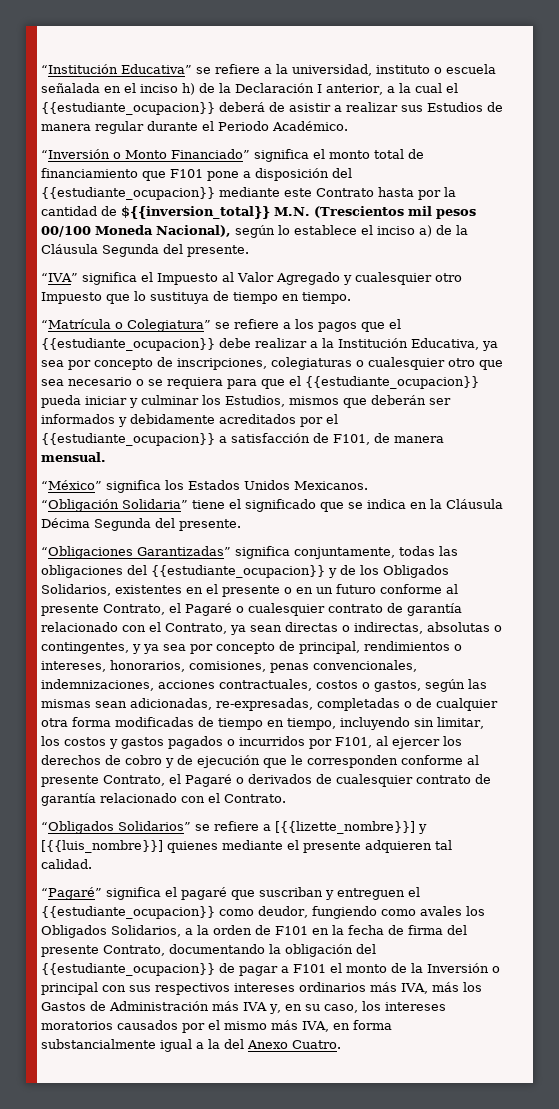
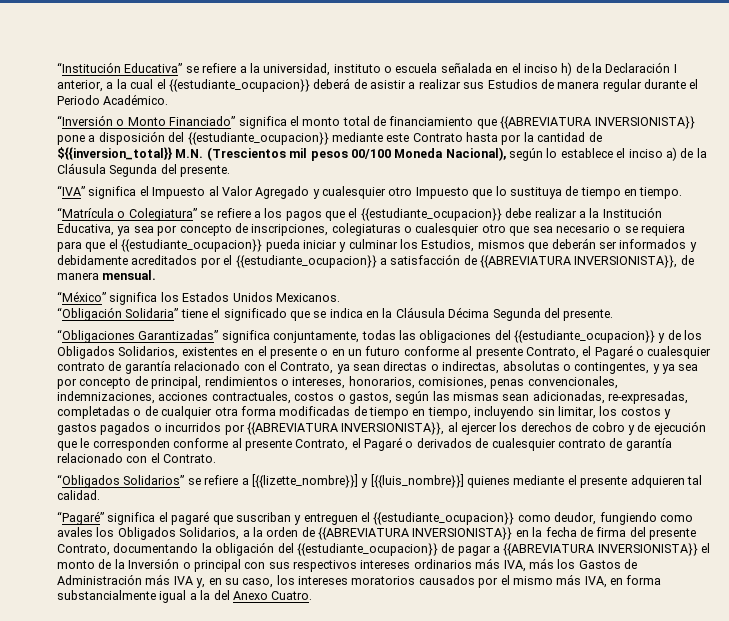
- “Inversión o Monto Financiado” significa el monto total de financiamiento que F101 pone a disposición del {{estudiante_ocupacion}} mediante este Contrato hasta por la cantidad de ${{inversion_total}} M.N. (Trescientos mil pesos 00/100 Moneda Nacional), según lo establece el inciso a) de la Cláusula Segunda del presente.
+ “Inversión o Monto Financiado” significa el monto total de financiamiento que {{ABREVIATURA INVERSIONISTA}} pone a disposición del {{estudiante_ocupacion}} mediante este Contrato hasta por la cantidad de ${{inversion_total}} M.N. (Trescientos mil pesos 00/100 Moneda Nacional), según lo establece el inciso a) de la Cláusula Segunda del presente.
- “Matrícula o Colegiatura” se refiere a los pagos que el {{estudiante_ocupacion}} debe realizar a la Institución Educativa, ya sea por concepto de inscripciones, colegiaturas o cualesquier otro que sea necesario o se requiera para que el {{estudiante_ocupacion}} pueda iniciar y culminar los Estudios, mismos que deberán ser informados y debidamente acreditados por el {{estudiante_ocupacion}} a satisfacción de F101, de manera mensual.
+ “Matrícula o Colegiatura” se refiere a los pagos que el {{estudiante_ocupacion}} debe realizar a la Institución Educativa, ya sea por concepto de inscripciones, colegiaturas o cualesquier otro que sea necesario o se requiera para que el {{estudiante_ocupacion}} pueda iniciar y culminar los Estudios, mismos que deberán ser informados y debidamente acreditados por el {{estudiante_ocupacion}} a satisfacción de {{ABREVIATURA INVERSIONISTA}}, de manera mensual.
- “Obligaciones Garantizadas” significa conjuntamente, todas las obligaciones del {{estudiante_ocupacion}} y de los Obligados Solidarios, existentes en el presente o en un futuro conforme al presente Contrato, el Pagaré o cualesquier contrato de garantía relacionado con el Contrato, ya sean directas o indirectas, absolutas o contingentes, y ya sea por concepto de principal, rendimientos o intereses, honorarios, comisiones, penas convencionales, indemnizaciones, acciones contractuales, costos o gastos, según las mismas sean adicionadas, re-expresadas, completadas o de cualquier otra forma modificadas de tiempo en tiempo, incluyendo sin limitar, los costos y gastos pagados o incurridos por F101, al ejercer los derechos de cobro y de ejecución que le corresponden conforme al presente Contrato, el Pagaré o derivados de cualesquier contrato de garantía relacionado con el Contrato.
+ “Obligaciones Garantizadas” significa conjuntamente, todas las obligaciones del {{estudiante_ocupacion}} y de los Obligados Solidarios, existentes en el presente o en un futuro conforme al presente Contrato, el Pagaré o cualesquier contrato de garantía relacionado con el Contrato, ya sean directas o indirectas, absolutas o contingentes, y ya sea por concepto de principal, rendimientos o intereses, honorarios, comisiones, penas convencionales, indemnizaciones, acciones contractuales, costos o gastos, según las mismas sean adicionadas, re-expresadas, completadas o de cualquier otra forma modificadas de tiempo en tiempo, incluyendo sin limitar, los costos y gastos pagados o incurridos por {{ABREVIATURA INVERSIONISTA}}, al ejercer los derechos de cobro y de ejecución que le corresponden conforme al presente Contrato, el Pagaré o derivados de cualesquier contrato de garantía relacionado con el Contrato.
- “Pagaré” significa el pagaré que suscriban y entreguen el {{estudiante_ocupacion}} como deudor, fungiendo como avales los Obligados Solidarios, a la orden de F101 en la fecha de firma del presente Contrato, documentando la obligación del {{estudiante_ocupacion}} de pagar a F101 el monto de la Inversión o principal con sus respectivos intereses ordinarios más IVA, más los Gastos de Administración más IVA y, en su caso, los intereses moratorios causados por el mismo más IVA, en forma substancialmente igual a la del Anexo Cuatro.
+ “Pagaré” significa el pagaré que suscriban y entreguen el {{estudiante_ocupacion}} como deudor, fungiendo como avales los Obligados Solidarios, a la orden de {{ABREVIATURA INVERSIONISTA}} en la fecha de firma del presente Contrato, documentando la obligación del {{estudiante_ocupacion}} de pagar a {{ABREVIATURA INVERSIONISTA}} el monto de la Inversión o principal con sus respectivos intereses ordinarios más IVA, más los Gastos de Administración más IVA y, en su caso, los intereses moratorios causados por el mismo más IVA, en forma substancialmente igual a la del Anexo Cuatro.

